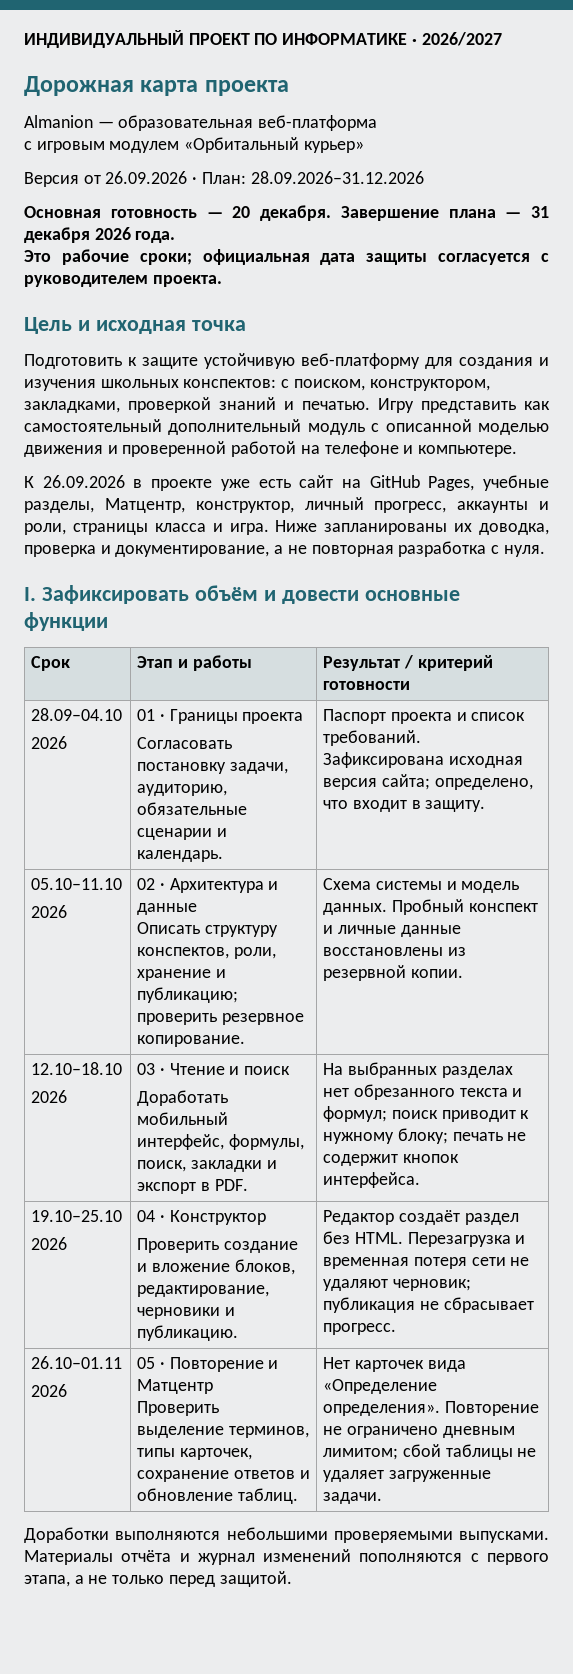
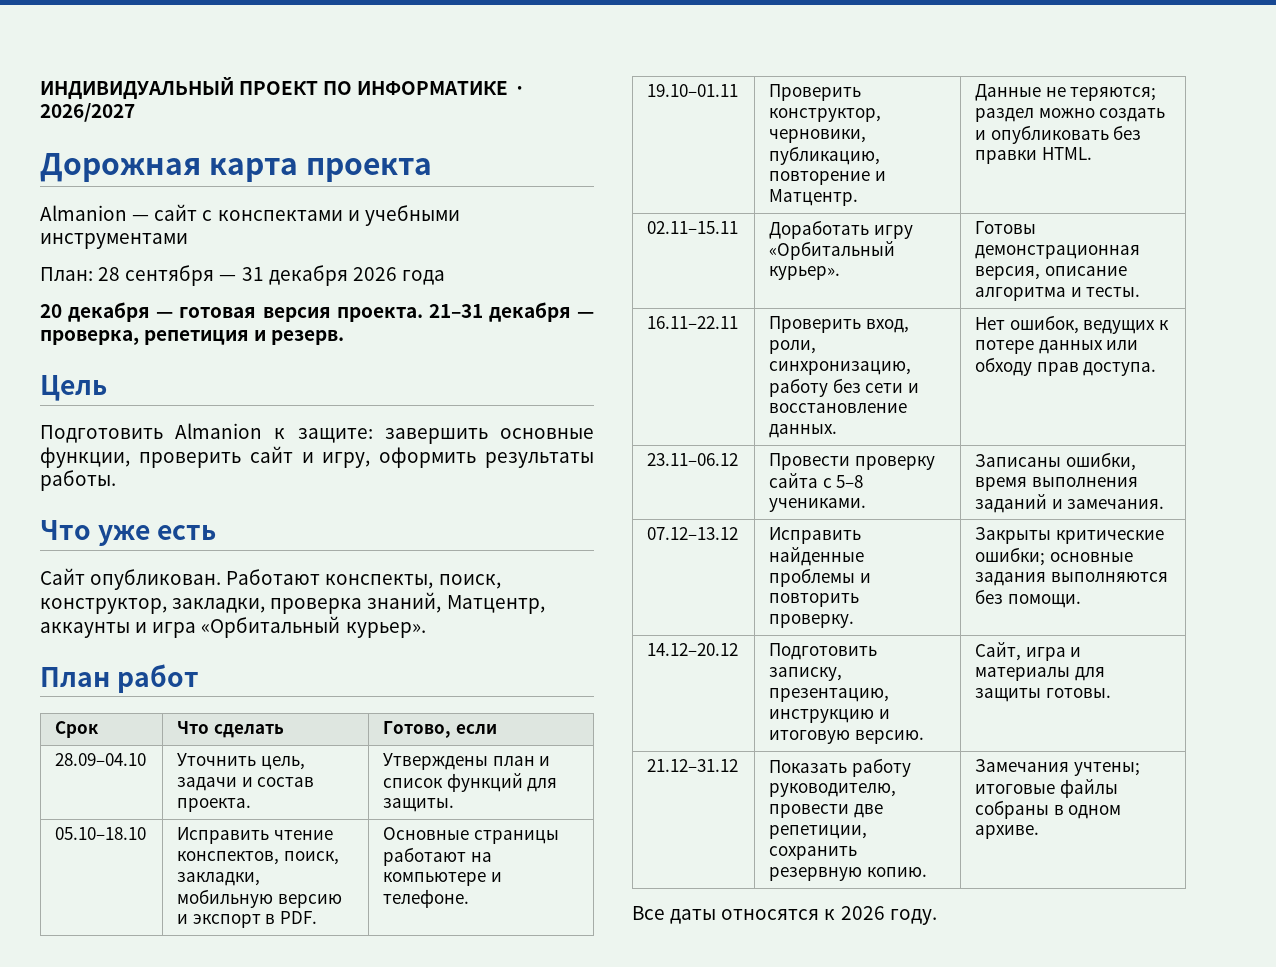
- Almanion — образовательная веб-платформа
- с игровым модулем «Орбитальный курьер»
- Версия от 26.09.2026 · План: 28.09.2026–31.12.2026
- Основная готовность — 20 декабря. Завершение плана — 31 декабря 2026 года.
- Это рабочие сроки; официальная дата защиты согласуется с руководителем проекта.
- Цель и исходная точка
- Подготовить к защите устойчивую веб-платформу для создания и изучения школьных конспектов: с поиском, конструктором, закладками, проверкой знаний и печатью. Игру представить как самостоятельный дополнительный модуль с описанной моделью движения и проверенной работой на телефоне и компьютере.
- К 26.09.2026 в проекте уже есть сайт на GitHub Pages, учебные разделы, Матцентр, конструктор, личный прогресс, аккаунты и роли, страницы класса и игра. Ниже запланированы их доводка, проверка и документирование, а не повторная разработка с нуля.
- I. Зафиксировать объём и довести основные функции
- Срок | Этап и работы | Результат / критерий готовности
- 28.09–04.10
- 2026 | 01 · Границы проекта
- Согласовать постановку задачи, аудиторию, обязательные сценарии и календарь. | Паспорт проекта и список требований. Зафиксирована исходная версия сайта; определено, что входит в защиту.
- 05.10–11.10
- 2026 | 02 · Архитектура и данные
- Описать структуру конспектов, роли, хранение и публикацию; проверить резервное копирование. | Схема системы и модель данных. Пробный конспект и личные данные восстановлены из резервной копии.
- 12.10–18.10
- 2026 | 03 · Чтение и поиск
- Доработать мобильный интерфейс, формулы, поиск, закладки и экспорт в PDF. | На выбранных разделах нет обрезанного текста и формул; поиск приводит к нужному блоку; печать не содержит кнопок интерфейса.
- 19.10–25.10
- 2026 | 04 · Конструктор
- Проверить создание и вложение блоков, редактирование, черновики и публикацию. | Редактор создаёт раздел без HTML. Перезагрузка и временная потеря сети не удаляют черновик; публикация не сбрасывает прогресс.
- 26.10–01.11
- 2026 | 05 · Повторение и Матцентр
- Проверить выделение терминов, типы карточек, сохранение ответов и обновление таблиц. | Нет карточек вида «Определение определения». Повторение не ограничено дневным лимитом; сбой таблицы не удаляет загруженные задачи.
- Доработки выполняются небольшими проверяемыми выпусками. Материалы отчёта и журнал изменений пополняются с первого этапа, а не только перед защитой.
+ Almanion — сайт с конспектами и учебными инструментами
+ План: 28 сентября — 31 декабря 2026 года
+ 20 декабря — готовая версия проекта. 21–31 декабря — проверка, репетиция и резерв.
+ Цель
+ Подготовить Almanion к защите: завершить основные функции, проверить сайт и игру, оформить результаты работы.
+ Что уже есть
+ Сайт опубликован. Работают конспекты, поиск, конструктор, закладки, проверка знаний, Матцентр, аккаунты и игра «Орбитальный курьер».
+ План работ
+ Срок | Что сделать | Готово, если
+ 28.09–04.10 | Уточнить цель, задачи и состав проекта. | Утверждены план и список функций для защиты.
+ 05.10–18.10 | Исправить чтение конспектов, поиск, закладки, мобильную версию и экспорт в PDF. | Основные страницы работают на компьютере и телефоне.
+ 19.10–01.11 | Проверить конструктор, черновики, публикацию, повторение и Матцентр. | Данные не теряются; раздел можно создать и опубликовать без правки HTML.
+ 02.11–15.11 | Доработать игру «Орбитальный курьер». | Готовы демонстрационная версия, описание алгоритма и тесты.
+ 16.11–22.11 | Проверить вход, роли, синхронизацию, работу без сети и восстановление данных. | Нет ошибок, ведущих к потере данных или обходу прав доступа.
+ 23.11–06.12 | Провести проверку сайта с 5–8 учениками. | Записаны ошибки, время выполнения заданий и замечания.
+ 07.12–13.12 | Исправить найденные проблемы и повторить проверку. | Закрыты критические ошибки; основные задания выполняются без помощи.
+ 14.12–20.12 | Подготовить записку, презентацию, инструкцию и итоговую версию. | Сайт, игра и материалы для защиты готовы.
+ 21.12–31.12 | Показать работу руководителю, провести две репетиции, сохранить резервную копию. | Замечания учтены; итоговые файлы собраны в одном архиве.
+ Все даты относятся к 2026 году.

